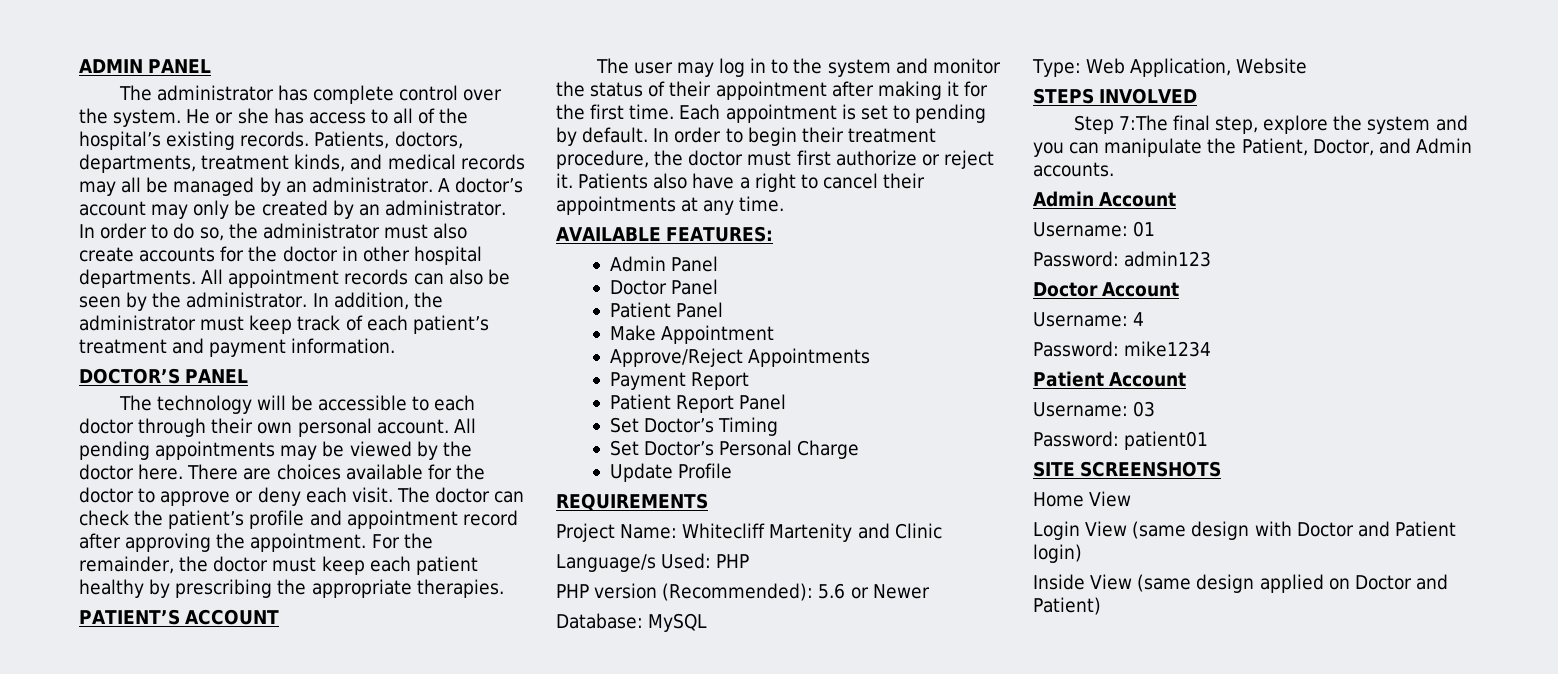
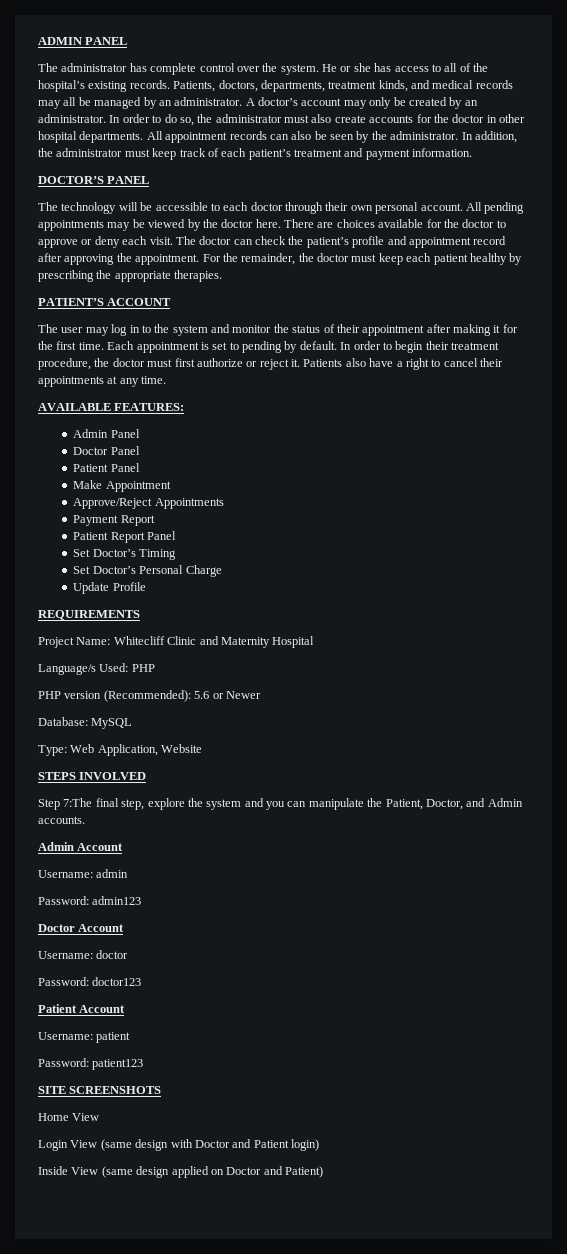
- Project Name: Whitecliff Martenity and Clinic
+ Project Name: Whitecliff Clinic and Maternity Hospital
- Username: 01
+ Username: admin
- Username: 4
- Password: mike1234
+ Username: doctor
+ Password: doctor123
- Username: 03
- Password: patient01
+ Username: patient
+ Password: patient123

